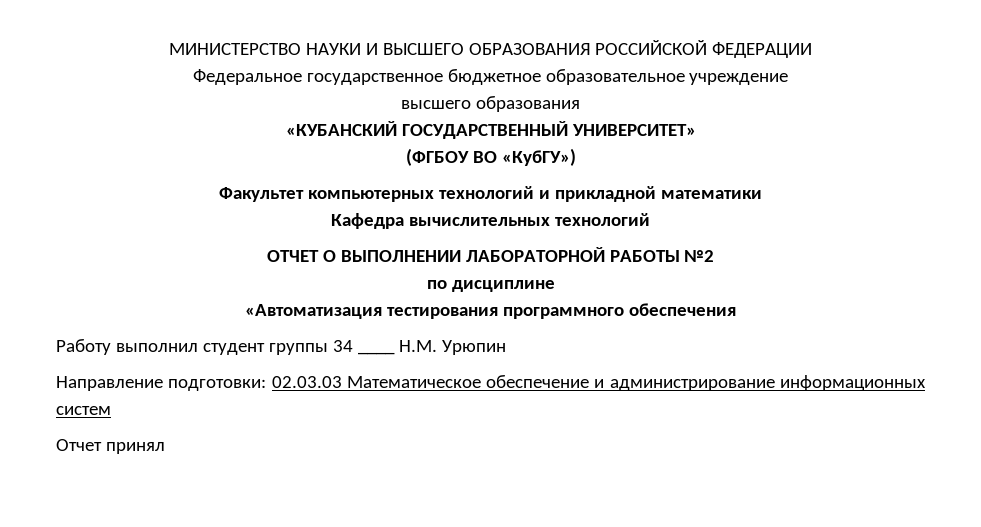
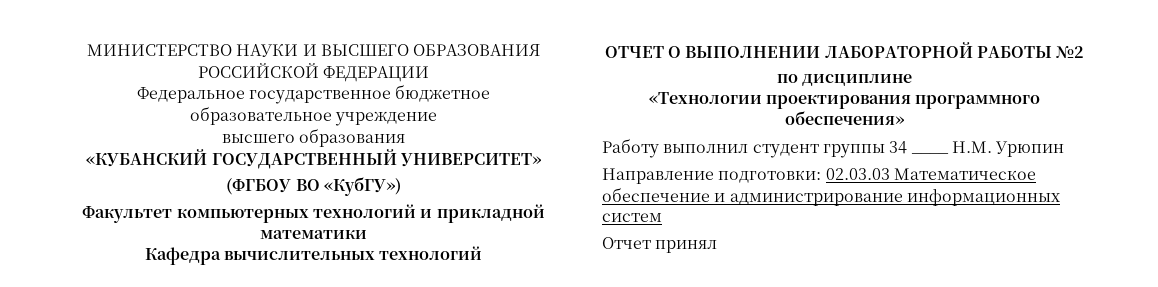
- «Автоматизация тестирования программного обеспечения
+ «Технологии проектирования программного обеспечения»

